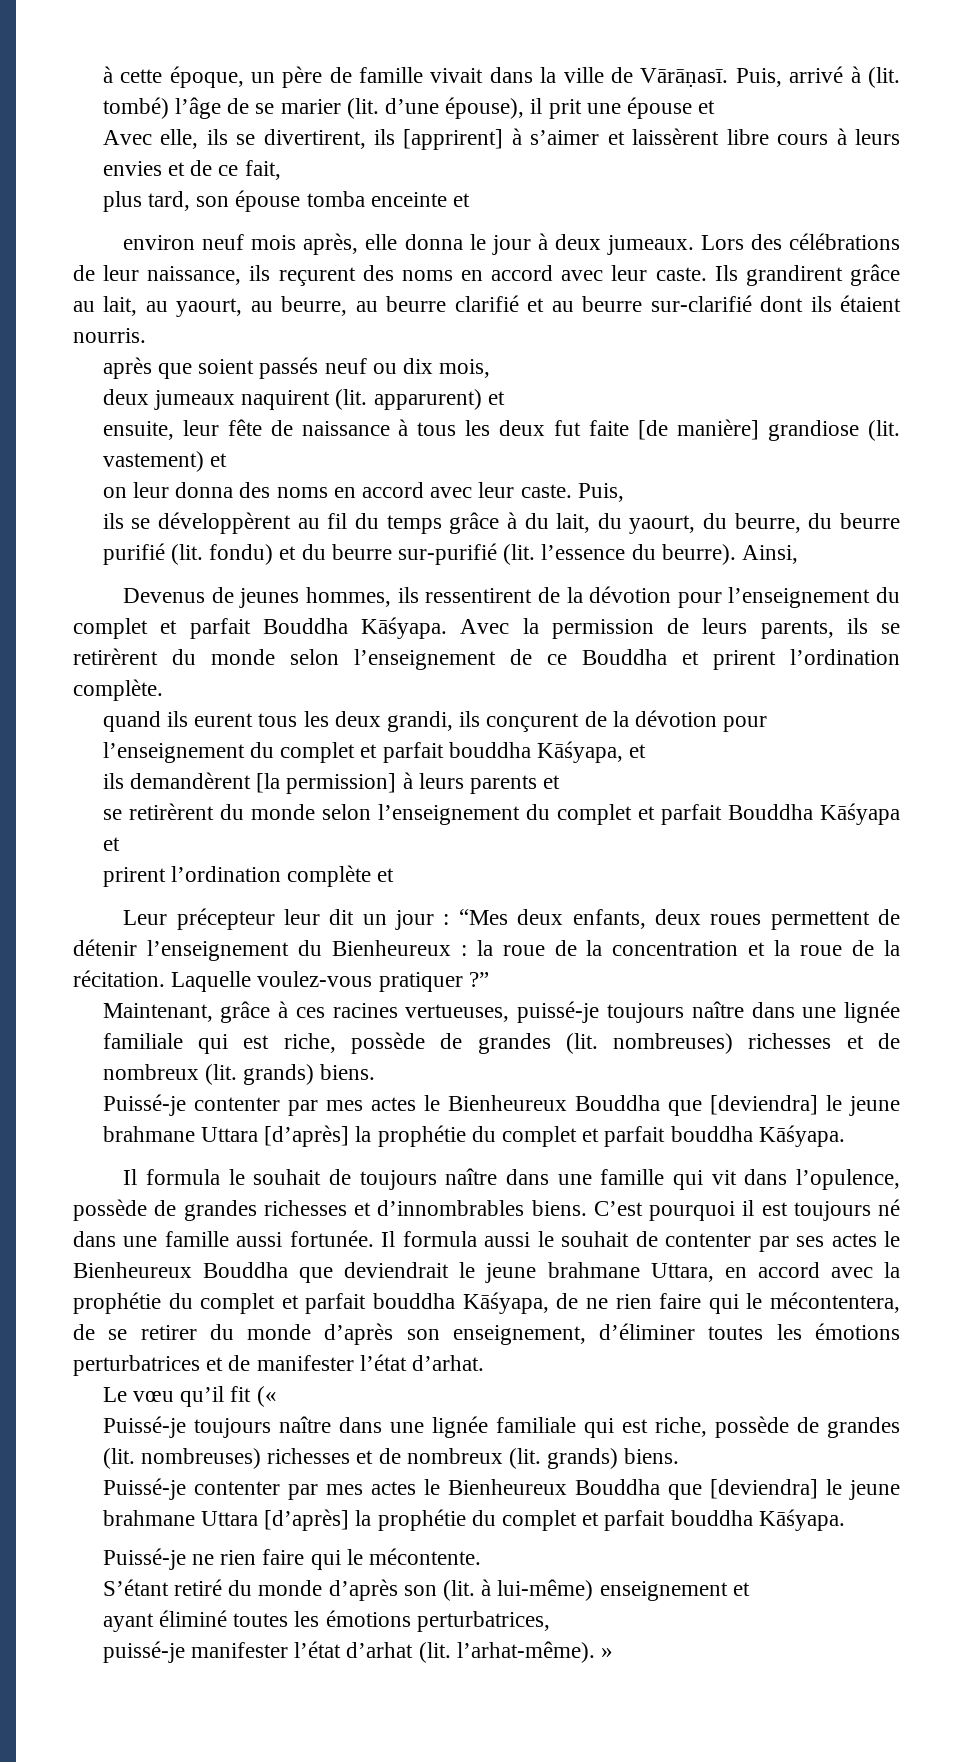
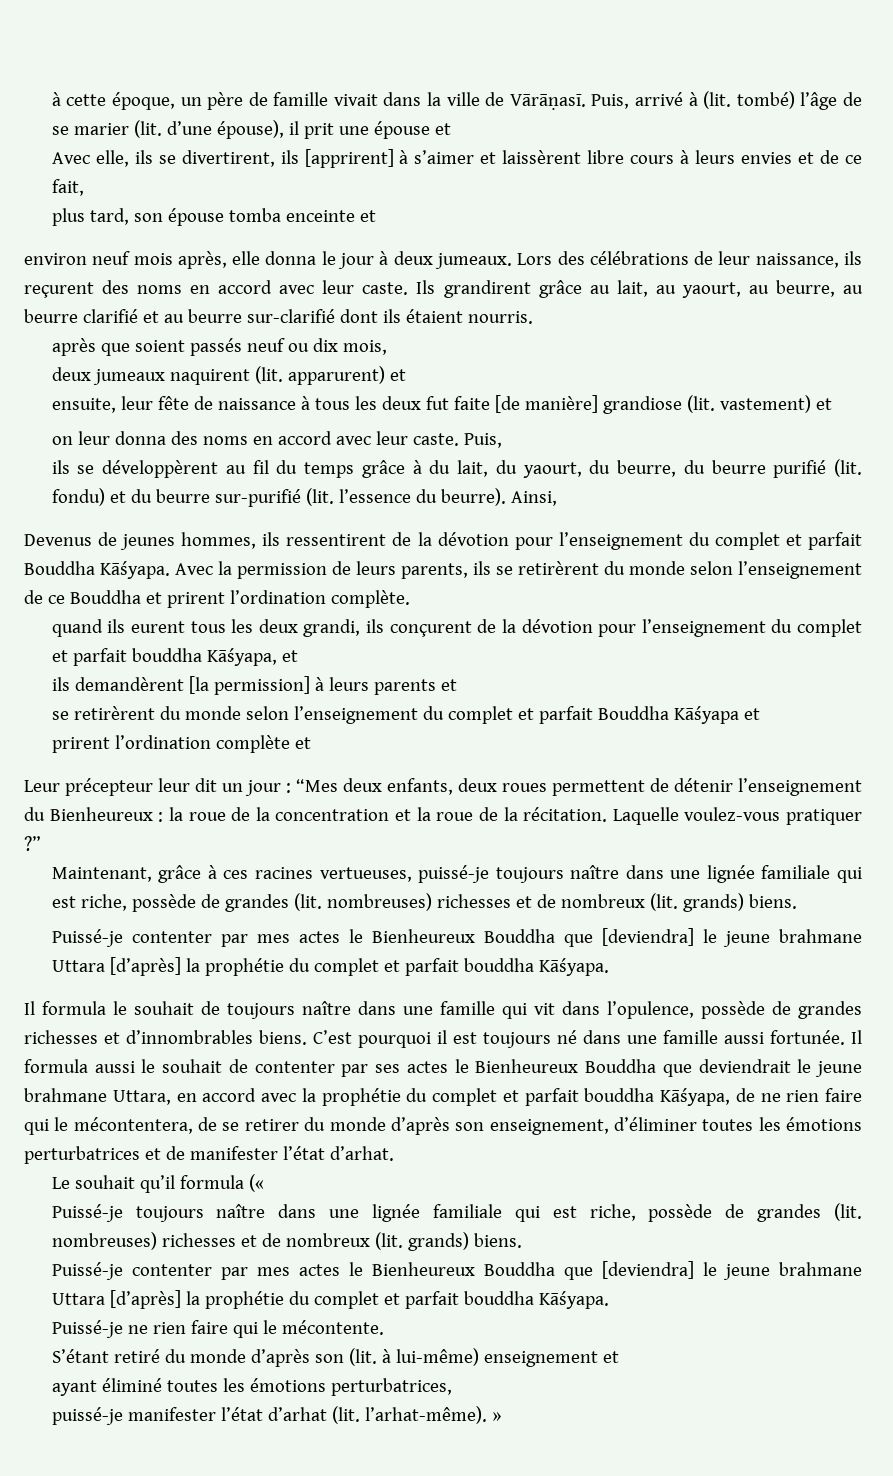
- Le vœu qu’il fit («
+ Le souhait qu’il formula («

